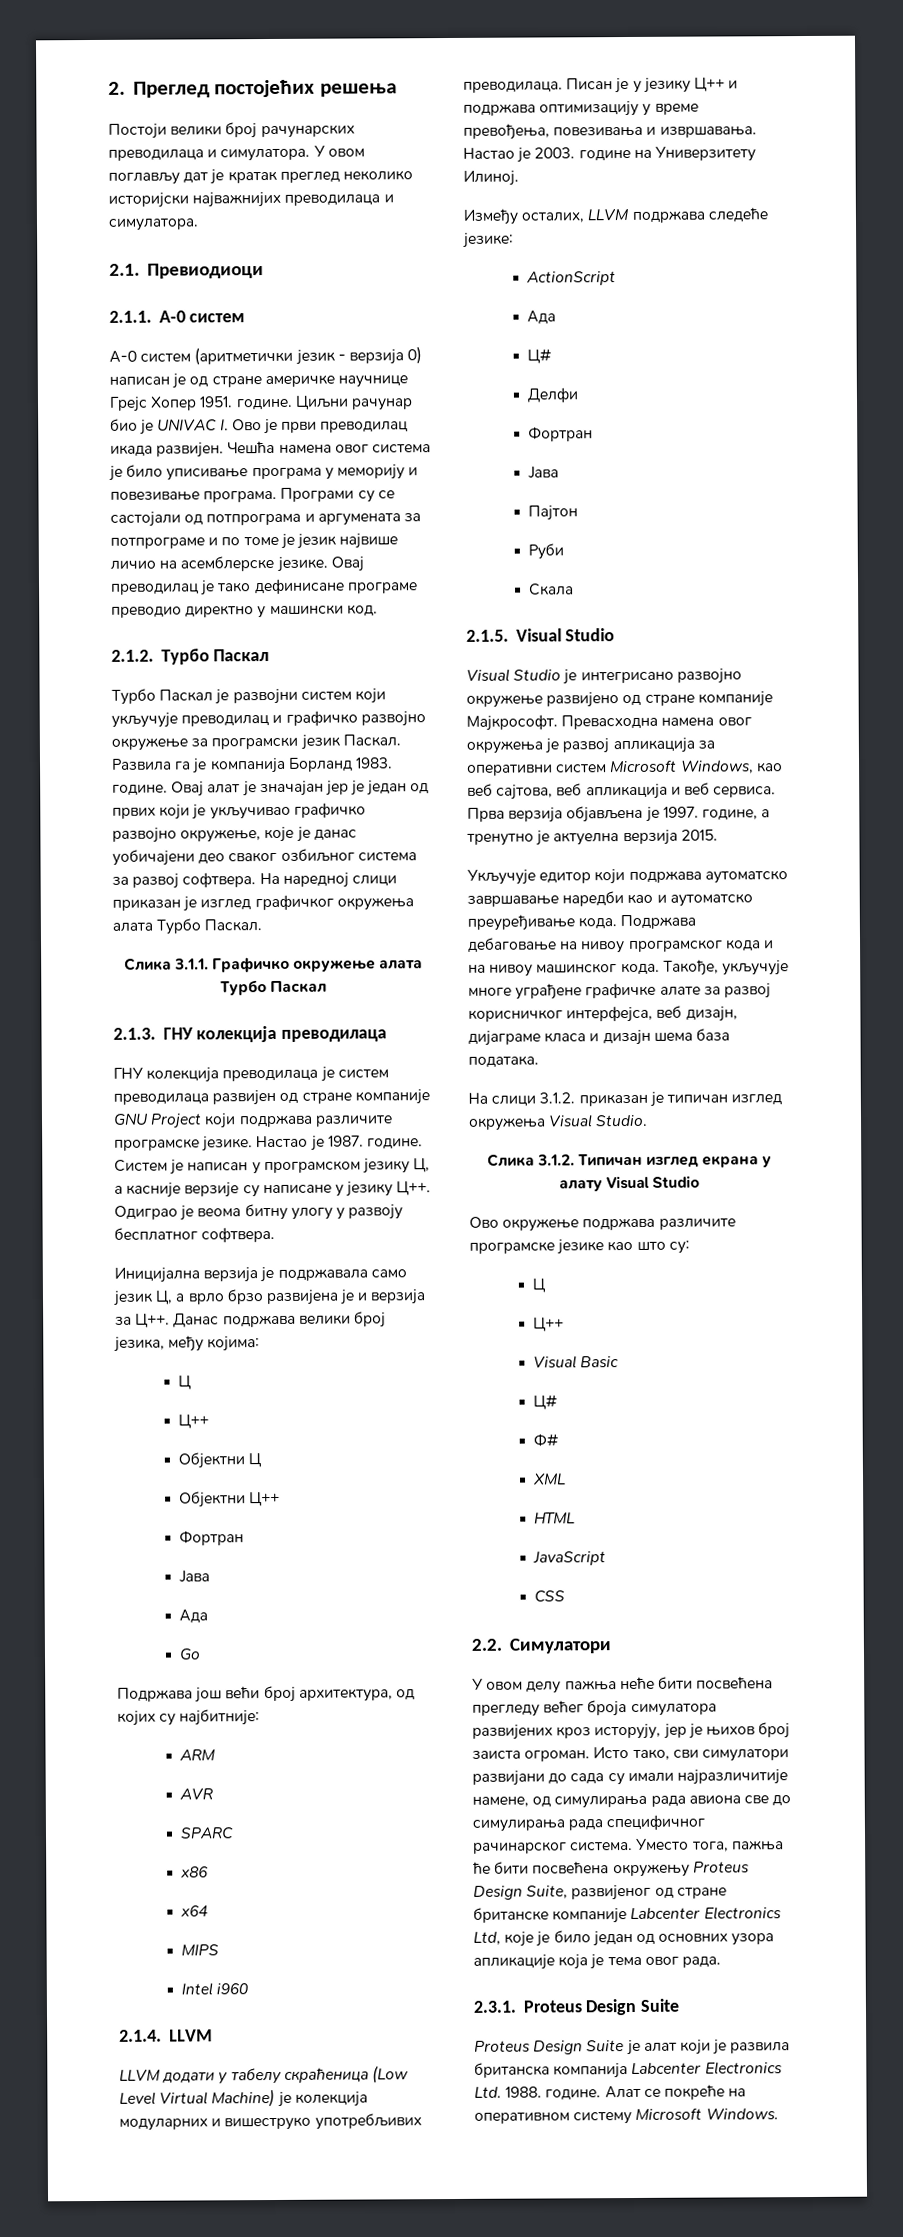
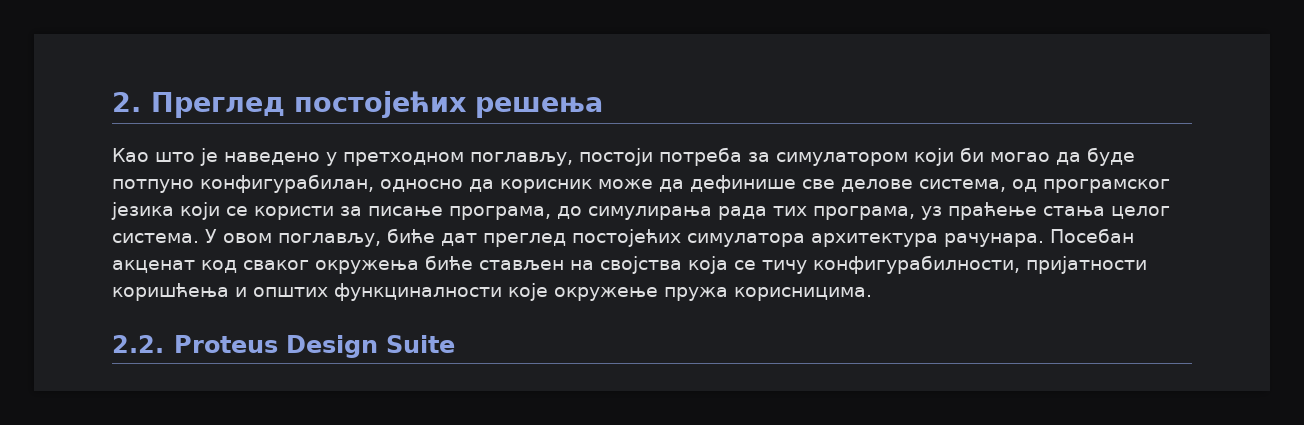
- Постоји велики број рачунарских преводилаца и симулатора. У овом поглављу дат је кратак преглед неколико историјски најважнијих преводилаца и симулатора.
- 2.1. Превиодиоци
- 2.1.1. А-0 систем
- А-0 систем (аритметички језик - верзија 0) написан је од стране америчке научнице Грејс Хопер 1951. године. Циљни рачунар био је UNIVAC I. Ово је први преводилац икада развијен. Чешћа намена овог система је било уписивање програма у меморију и повезивање програма. Програми су се састојали од потпрограма и аргумената за потпрограме и по томе је језик највише личио на асемблерске језике. Овај преводилац је тако дефинисане програме преводио директно у машински код.
- 2.1.2. Турбо Паскал
- Турбо Паскал је развојни систем који укључује преводилац и графичко развојно окружење за програмски језик Паскал. Развила га је компанија Борланд 1983. године. Овај алат је значајан јер је један од првих који је укључивао графичко развојно окружење, које је данас уобичајени део сваког озбиљног система за развој софтвера. На наредној слици приказан је изглед графичког окружења алата Турбо Паскал.
- Слика 3.1.1. Графичко окружење алата Турбо Паскал
- 2.1.3. ГНУ колекција преводилаца
- ГНУ колекција преводилаца је систем преводилаца развијен од стране компаније GNU Project који подржава различите програмске језике. Настао је 1987. године. Систем је написан у програмском језику Ц, а касније верзије су написане у језику Ц++. Одиграо је веома битну улогу у развоју бесплатног софтвера.
- Иницијална верзија је подржавала само језик Ц, а врло брзо развијена је и верзија за Ц++. Данас подржава велики број језика, међу којима:
- Ц
- Ц++
- Објектни Ц
- Објектни Ц++
- Фортран
- Јава
- Ада
- Go
- Подржава још већи број архитектура, од којих су најбитније:
- ARM
- AVR
- SPARC
- x86
- x64
- MIPS
- Intel i960
- 2.1.4. LLVM
- LLVM додати у табелу скраћеница (Low Level Virtual Machine) јe колекција модуларних и вишеструко употребљивих преводилаца. Писан је у језику Ц++ и подржава оптимизацију у време превођења, повезивања и извршавања. Настао је 2003. године на Универзитету Илиној.
- Између осталих, LLVM подржава следеће језике:
- ActionScript
- Ада
- Ц#
- Делфи
- Фортран
- Јава
- Пајтон
- Руби
- Скала
- 2.1.5. Visual Studio
- Visual Studio је интегрисано развојно окружење развијено од стране компаније Мајкрософт. Превасходна намена овог окружења је развој апликација за оперативни систем Microsoft Windows, као веб сајтова, веб апликација и веб сервиса. Прва верзија објављена је 1997. године, а тренутно је актуелна верзија 2015.
- Укључује едитор који подржава аутоматско завршавање наредби као и аутоматско преуређивање кода. Подржава дебаговање на нивоу програмског кода и на нивоу машинског кода. Такође, укључује многе уграђене графичке алате за развој корисничког интерфејса, веб дизајн, дијаграме класа и дизајн шема база података.
- На слици 3.1.2. приказан је типичан изглед окружења Visual Studio.
- Слика 3.1.2. Типичан изглед екрана у алату Visual Studio
- Ово окружење подржава различите програмске језике као што су:
- Ц
- Ц++
- Visual Basic
- Ц#
- Ф#
- XML
- HTML
- JavaScript
- CSS
- 2.2. Симулатори
- У овом делу пажња неће бити посвећена прегледу већег броја симулатора развијених кроз исторују, јер је њихов број заиста огроман. Исто тако, сви симулатори развијани до сада су имали најразличитије намене, од симулирања рада авиона све до симулирања рада специфичног рачинарског система. Уместо тога, пажња ће бити посвећена окружењу Proteus Design Suite, развијеног од стране британске компаније Labcenter Electronics Ltd, које је било један од основних узора апликације која је тема овог рада.
- 2.3.1. Proteus Design Suite
- Proteus Design Suite је алат који је развила британска компанија Labcenter Electronics Ltd. 1988. године. Алат се покреће на оперативном систему Microsoft Windows.
+ Као што је наведено у претходном поглављу, постоји потреба за симулатором који би могао да буде потпуно конфигурабилан, односно да корисник може да дефинише све делове система, од програмског језика који се користи за писање програма, до симулирања рада тих програма, уз праћење стања целог система. У овом поглављу, биће дат преглед постојећих симулатора архитектура рачунара. Посебан акценат код сваког окружења биће стављен на својства која се тичу конфигурабилности, пријатности коришћења и општих функциналности које окружење пружа корисницима.
+ 2.2. Proteus Design Suite

